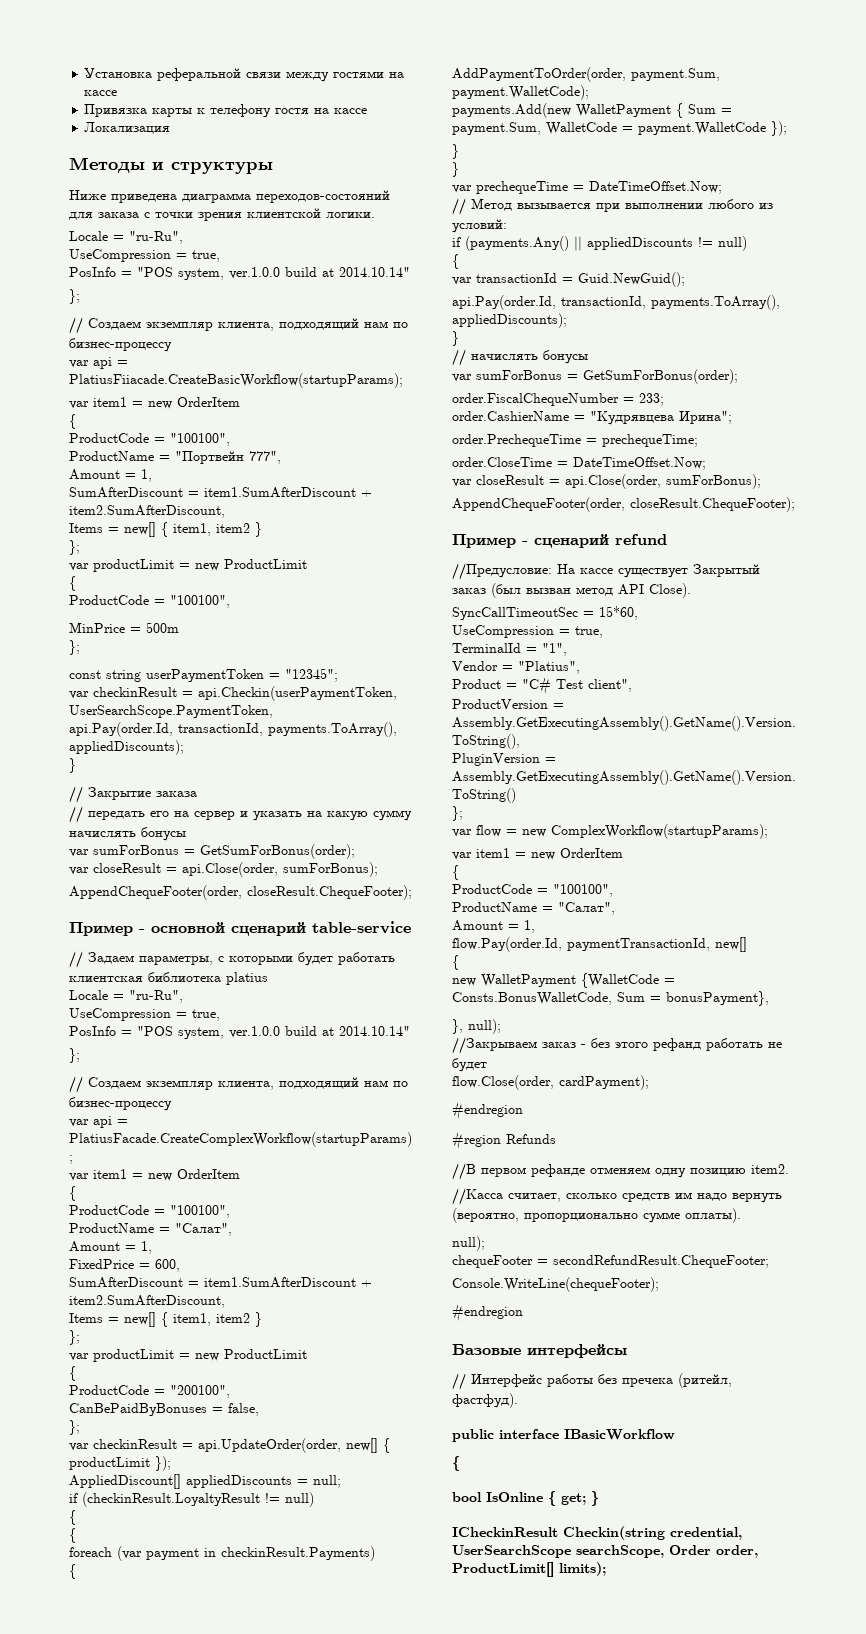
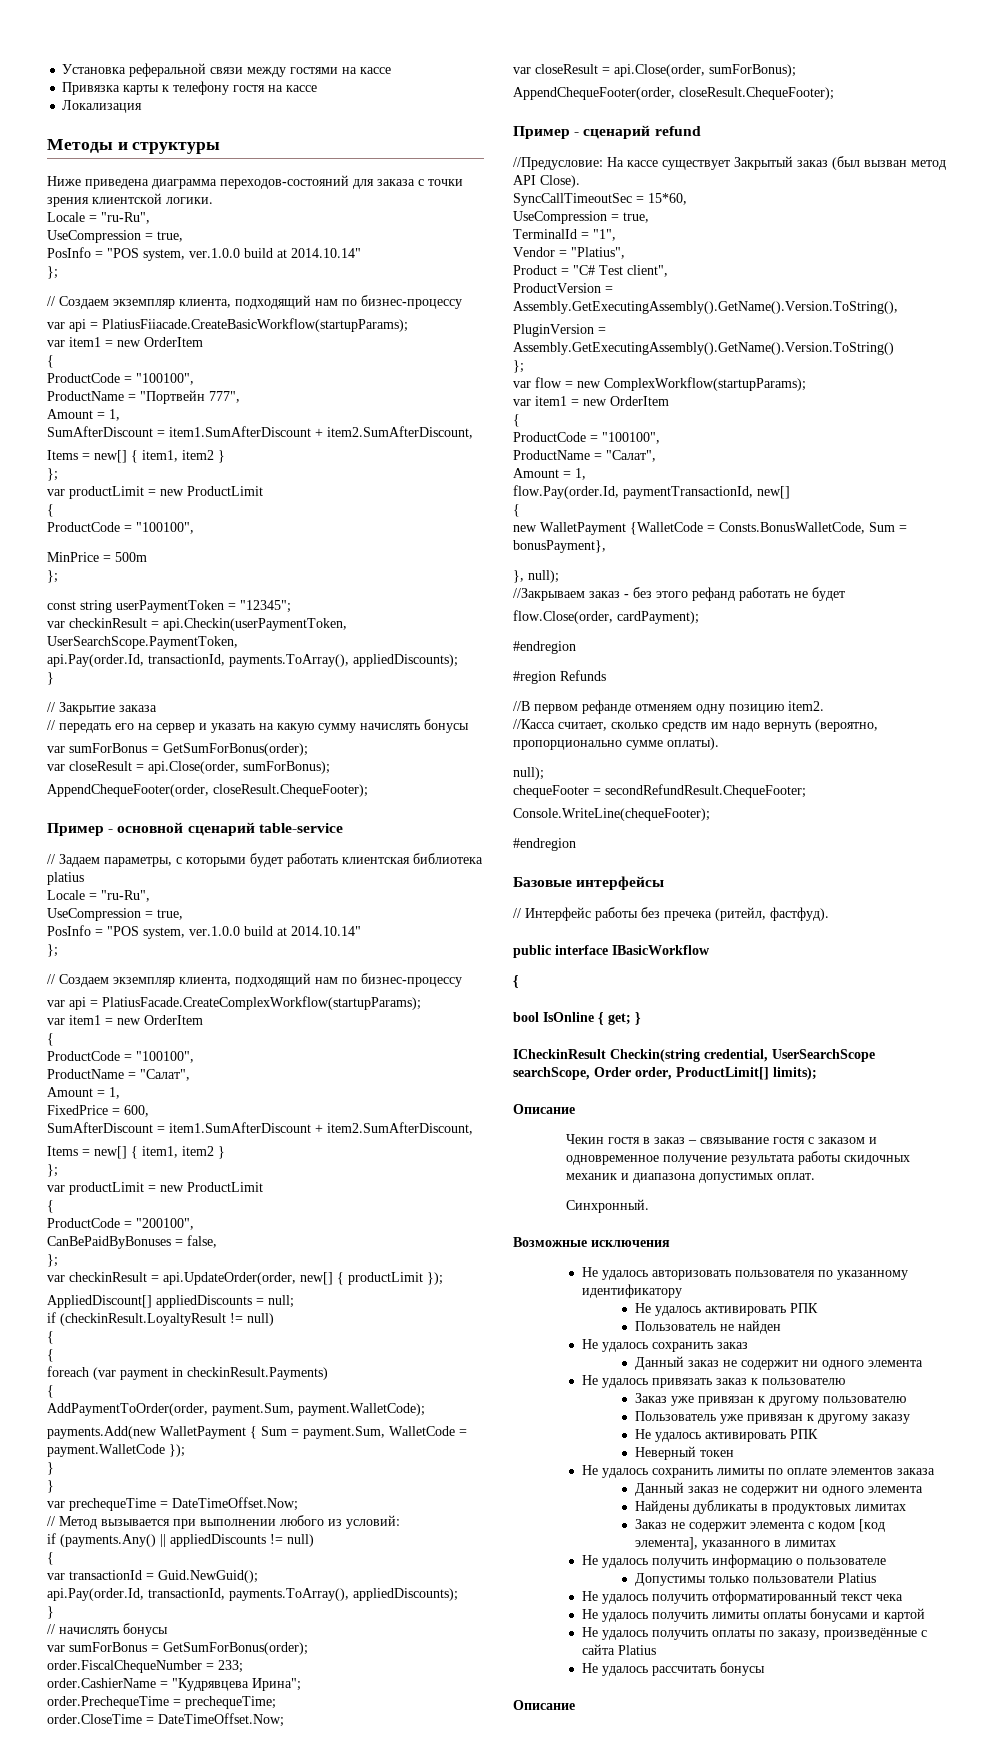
  ICheckinResult Checkin(string credential, UserSearchScope searchScope, Order order, ProductLimit[] limits);
+ Описание
+ Чекин гостя в заказ – связывание гостя с заказом и одновременное получение результата работы скидочных механик и диапазона допустимых оплат.
+ Синхронный.
+ Возможные исключения
+ Не удалось авторизовать пользователя по указанному идентификатору
+ Не удалось активировать РПК
+ Пользователь не найден
+ Не удалось сохранить заказ
+ Данный заказ не содержит ни одного элемента
+ Не удалось привязать заказ к пользователю
+ Заказ уже привязан к другому пользователю
+ Пользователь уже привязан к другому заказу
+ Не удалось активировать РПК
+ Неверный токен
+ Не удалось сохранить лимиты по оплате элементов заказа
+ Данный заказ не содержит ни одного элемента
+ Найдены дубликаты в продуктовых лимитах
+ Заказ не содержит элемента с кодом [код элемента], указанного в лимитах
+ Не удалось получить информацию о пользователе
+ Допустимы только пользователи Platius
+ Не удалось получить отформатированный текст чека
+ Не удалось получить лимиты оплаты бонусами и картой
+ Не удалось получить оплаты по заказу, произведённые с сайта Platius
+ Не удалось рассчитать бонусы
+ Описание

